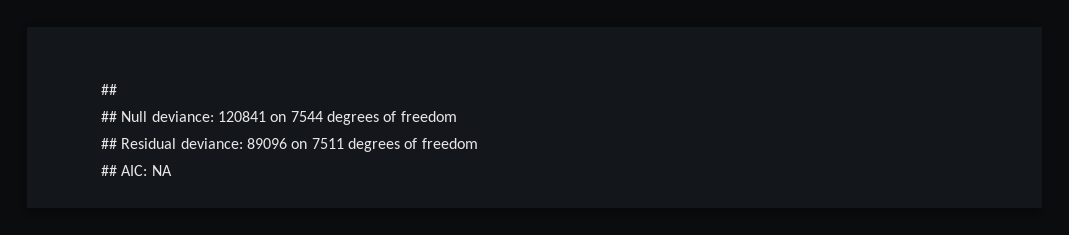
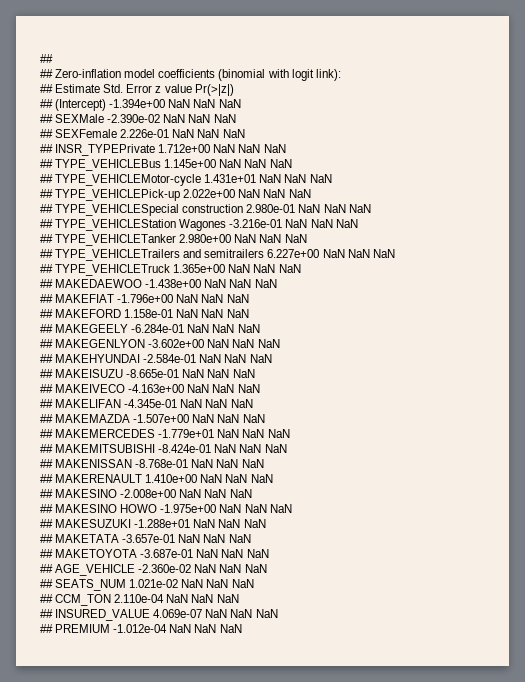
- ## Null deviance: 120841 on 7544 degrees of freedom
- ## Residual deviance: 89096 on 7511 degrees of freedom
- ## AIC: NA
+ ## Zero-inflation model coefficients (binomial with logit link):
+ ## Estimate Std. Error z value Pr(>|z|)
+ ## (Intercept) -1.394e+00 NaN NaN NaN
+ ## SEXMale -2.390e-02 NaN NaN NaN
+ ## SEXFemale 2.226e-01 NaN NaN NaN
+ ## INSR_TYPEPrivate 1.712e+00 NaN NaN NaN
+ ## TYPE_VEHICLEBus 1.145e+00 NaN NaN NaN
+ ## TYPE_VEHICLEMotor-cycle 1.431e+01 NaN NaN NaN
+ ## TYPE_VEHICLEPick-up 2.022e+00 NaN NaN NaN
+ ## TYPE_VEHICLESpecial construction 2.980e-01 NaN NaN NaN
+ ## TYPE_VEHICLEStation Wagones -3.216e-01 NaN NaN NaN
+ ## TYPE_VEHICLETanker 2.980e+00 NaN NaN NaN
+ ## TYPE_VEHICLETrailers and semitrailers 6.227e+00 NaN NaN NaN
+ ## TYPE_VEHICLETruck 1.365e+00 NaN NaN NaN
+ ## MAKEDAEWOO -1.438e+00 NaN NaN NaN
+ ## MAKEFIAT -1.796e+00 NaN NaN NaN
+ ## MAKEFORD 1.158e-01 NaN NaN NaN
+ ## MAKEGEELY -6.284e-01 NaN NaN NaN
+ ## MAKEGENLYON -3.602e+00 NaN NaN NaN
+ ## MAKEHYUNDAI -2.584e-01 NaN NaN NaN
+ ## MAKEISUZU -8.665e-01 NaN NaN NaN
+ ## MAKEIVECO -4.163e+00 NaN NaN NaN
+ ## MAKELIFAN -4.345e-01 NaN NaN NaN
+ ## MAKEMAZDA -1.507e+00 NaN NaN NaN
+ ## MAKEMERCEDES -1.779e+01 NaN NaN NaN
+ ## MAKEMITSUBISHI -8.424e-01 NaN NaN NaN
+ ## MAKENISSAN -8.768e-01 NaN NaN NaN
+ ## MAKERENAULT 1.410e+00 NaN NaN NaN
+ ## MAKESINO -2.008e+00 NaN NaN NaN
+ ## MAKESINO HOWO -1.975e+00 NaN NaN NaN
+ ## MAKESUZUKI -1.288e+01 NaN NaN NaN
+ ## MAKETATA -3.657e-01 NaN NaN NaN
+ ## MAKETOYOTA -3.687e-01 NaN NaN NaN
+ ## AGE_VEHICLE -2.360e-02 NaN NaN NaN
+ ## SEATS_NUM 1.021e-02 NaN NaN NaN
+ ## CCM_TON 2.110e-04 NaN NaN NaN
+ ## INSURED_VALUE 4.069e-07 NaN NaN NaN
+ ## PREMIUM -1.012e-04 NaN NaN NaN

